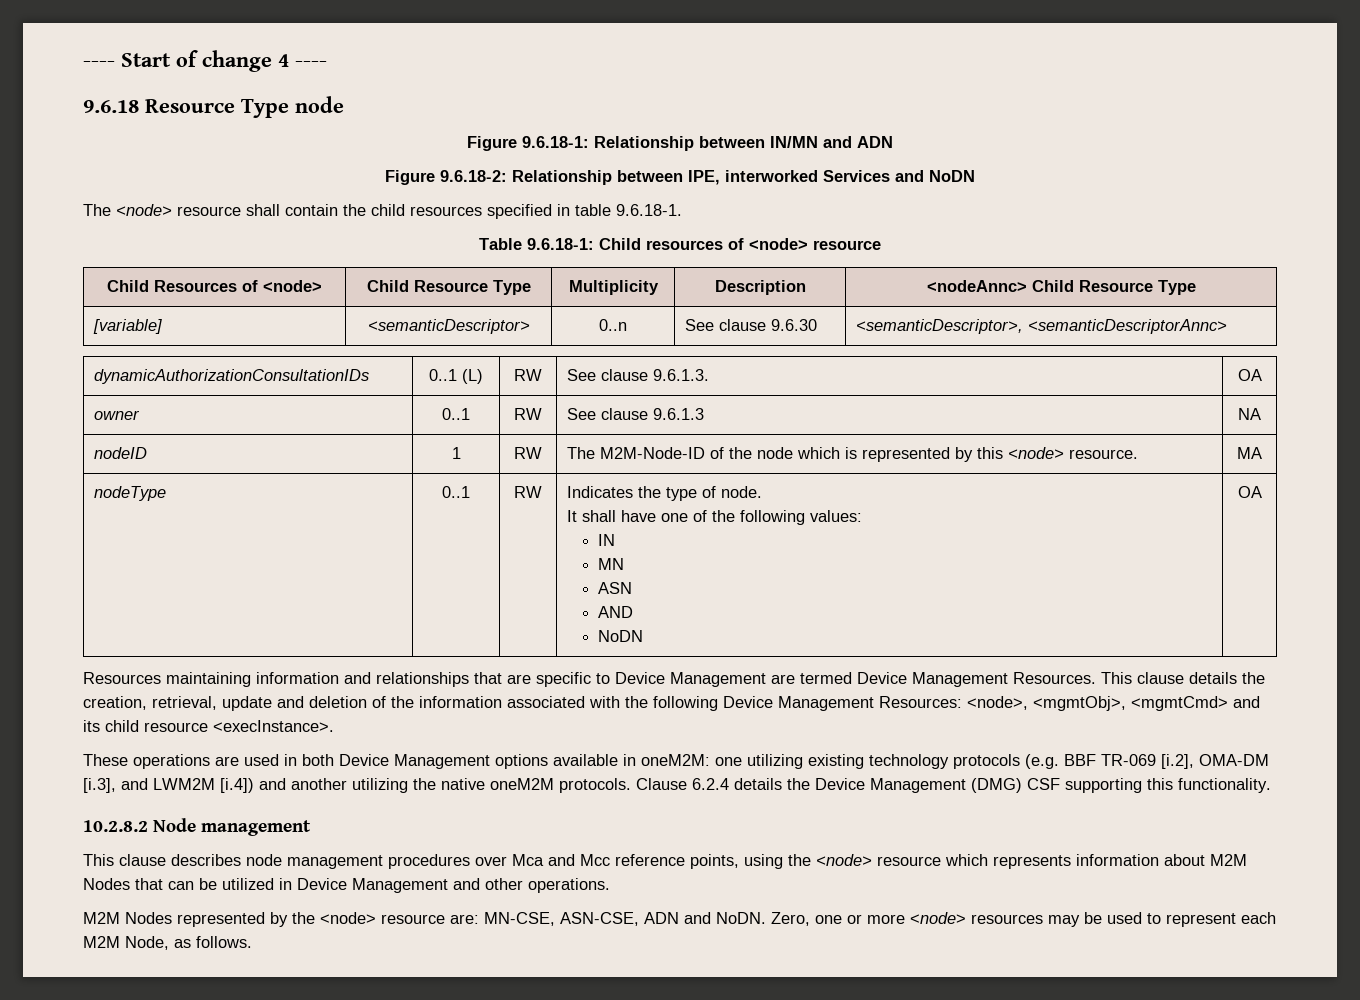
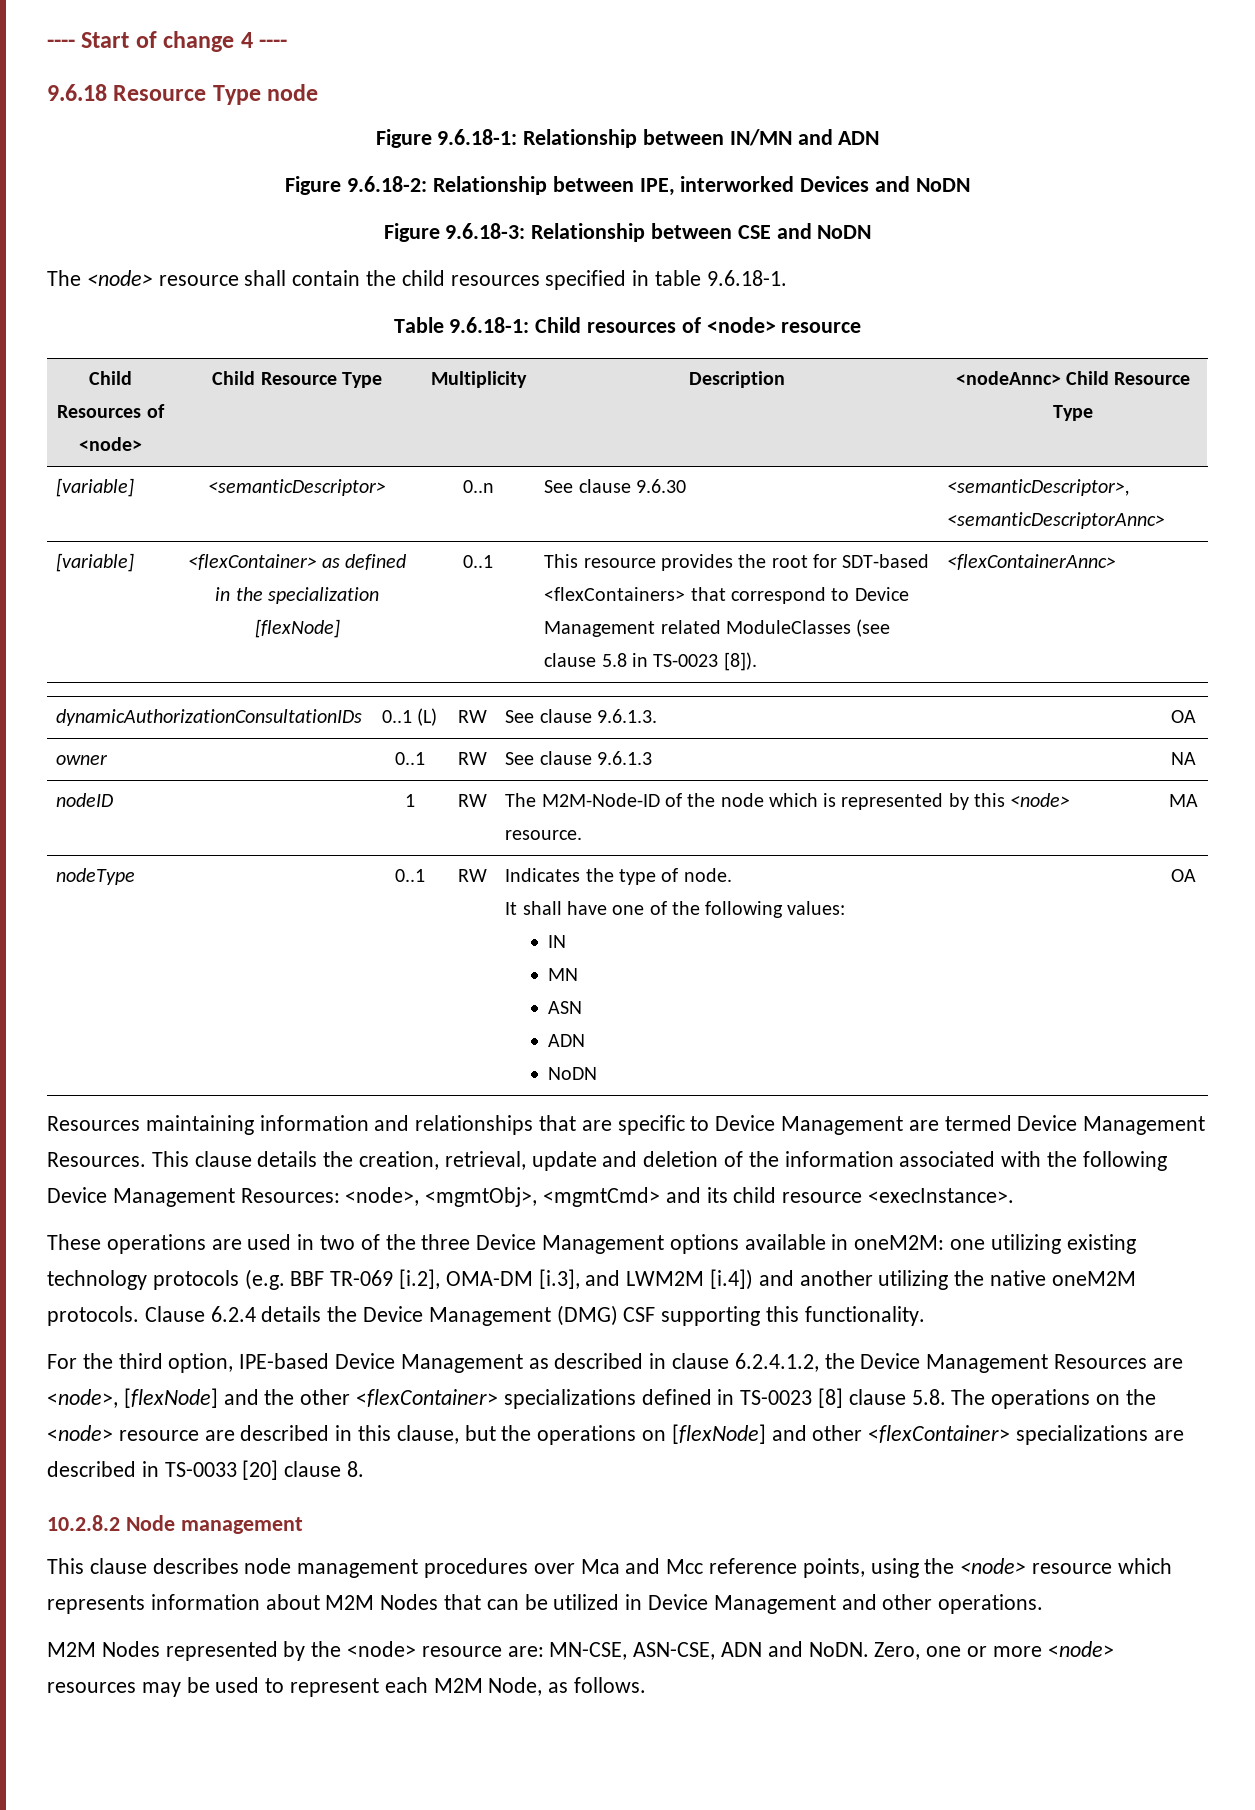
- Figure 9.6.18-2: Relationship between IPE, interworked Services and NoDN
+ Figure 9.6.18-2: Relationship between IPE, interworked Devices and NoDN
+ Figure 9.6.18-3: Relationship between CSE and NoDN
+ [variable] | <flexContainer> as defined in the specialization [flexNode] | 0..1 | This resource provides the root for SDT-based <flexContainers> that correspond to Device Management related ModuleClasses (see clause 5.8 in TS-0023 [8]). | <flexContainerAnnc>
  nodeType | 0..1 | RW | Indicates the type of node.
  It shall have one of the following values:
  IN
  MN
  ASN
- AND
+ ADN
- These operations are used in both Device Management options available in oneM2M: one utilizing existing technology protocols (e.g. BBF TR-069 [i.2], OMA-DM [i.3], and LWM2M [i.4]) and another utilizing the native oneM2M protocols.
+ These operations are used in two of the three Device Management options available in oneM2M: one utilizing existing technology protocols (e.g. BBF TR-069 [i.2], OMA-DM [i.3], and LWM2M [i.4]) and another utilizing the native oneM2M protocols.
+ For the third option, IPE-based Device Management as described in clause 6.2.4.1.2, the Device Management Resources are <node>, [flexNode] and the other <flexContainer> specializations defined in TS-0023 [8] clause 5.8. The operations on the <node> resource are described in this clause, but the operations on [flexNode] and other <flexContainer> specializations are described in TS-0033 [20] clause 8.

